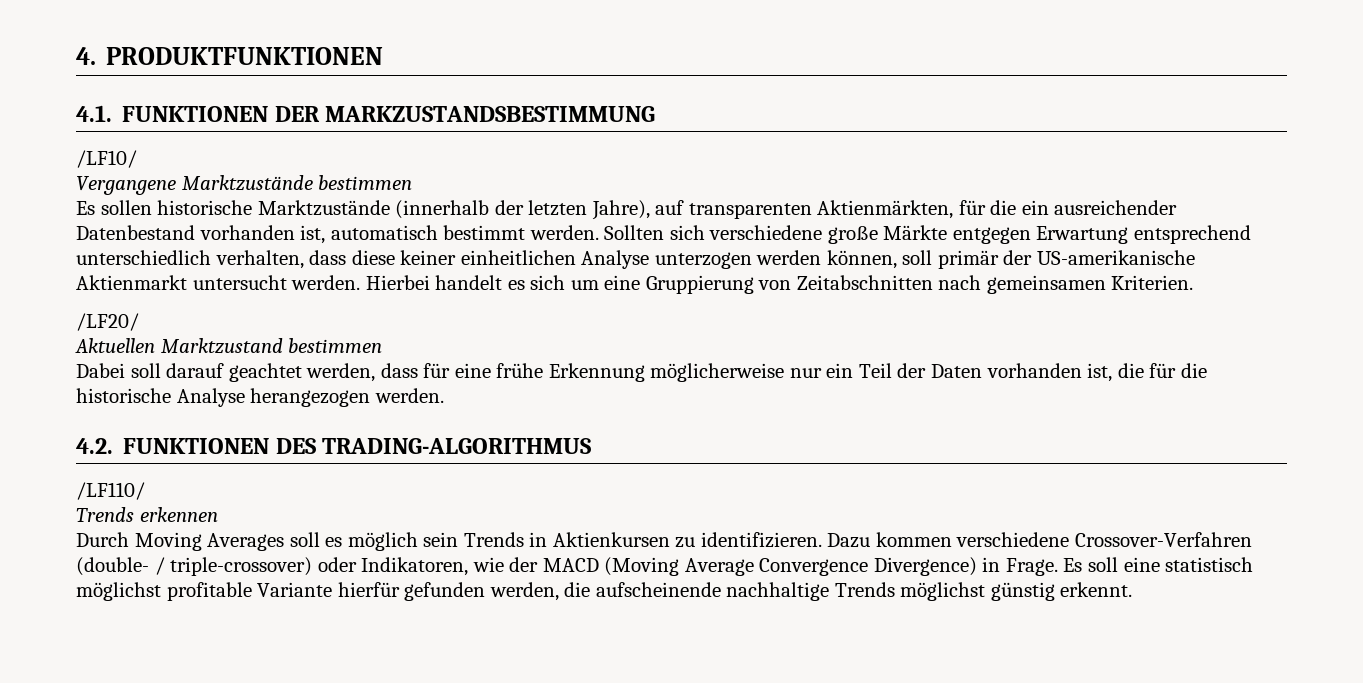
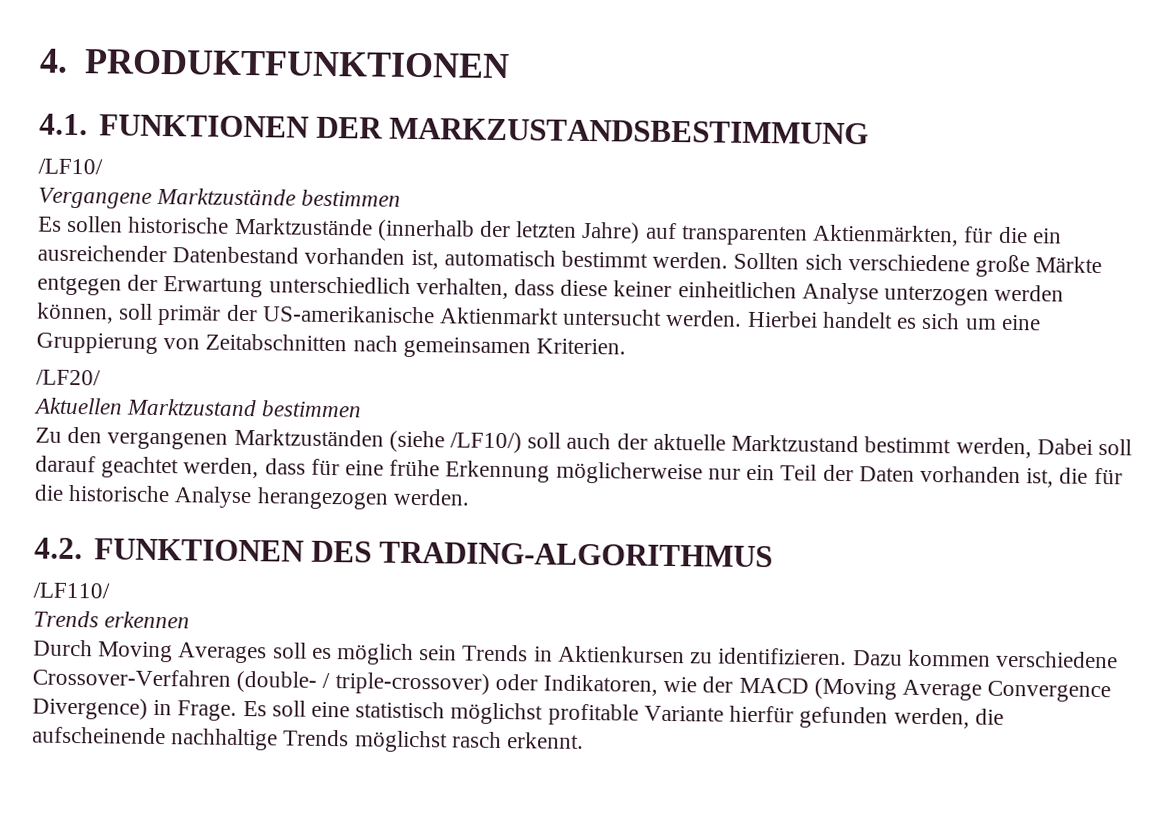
- Es sollen historische Marktzustände (innerhalb der letzten Jahre), auf transparenten Aktienmärkten, für die ein ausreichender Datenbestand vorhanden ist, automatisch bestimmt werden.
+ Es sollen historische Marktzustände (innerhalb der letzten Jahre) auf transparenten Aktienmärkten, für die ein ausreichender Datenbestand vorhanden ist, automatisch bestimmt werden.
- Sollten sich verschiedene große Märkte entgegen Erwartung entsprechend unterschiedlich verhalten, dass diese keiner einheitlichen Analyse unterzogen werden können, soll primär der US-amerikanische Aktienmarkt untersucht werden.
+ Sollten sich verschiedene große Märkte entgegen der Erwartung unterschiedlich verhalten, dass diese keiner einheitlichen Analyse unterzogen werden können, soll primär der US-amerikanische Aktienmarkt untersucht werden.
- Dabei soll darauf geachtet werden, dass für eine frühe Erkennung möglicherweise nur ein Teil der Daten vorhanden ist, die für die historische Analyse herangezogen werden.
+ Zu den vergangenen Marktzuständen (siehe /LF10/) soll auch der aktuelle Marktzustand bestimmt werden, Dabei soll darauf geachtet werden, dass für eine frühe Erkennung möglicherweise nur ein Teil der Daten vorhanden ist, die für die historische Analyse herangezogen werden.
- Es soll eine statistisch möglichst profitable Variante hierfür gefunden werden, die aufscheinende nachhaltige Trends möglichst günstig erkennt.
+ Es soll eine statistisch möglichst profitable Variante hierfür gefunden werden, die aufscheinende nachhaltige Trends möglichst rasch erkennt.

